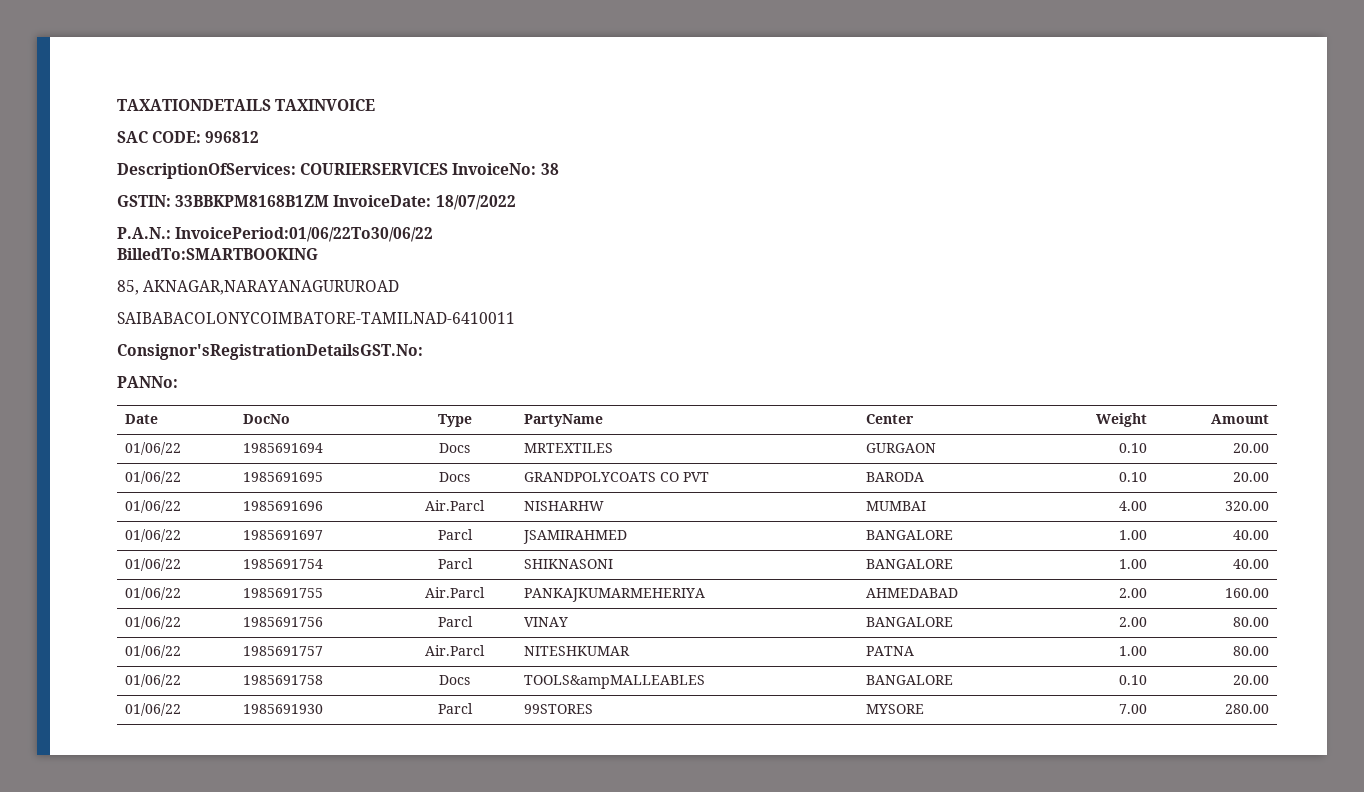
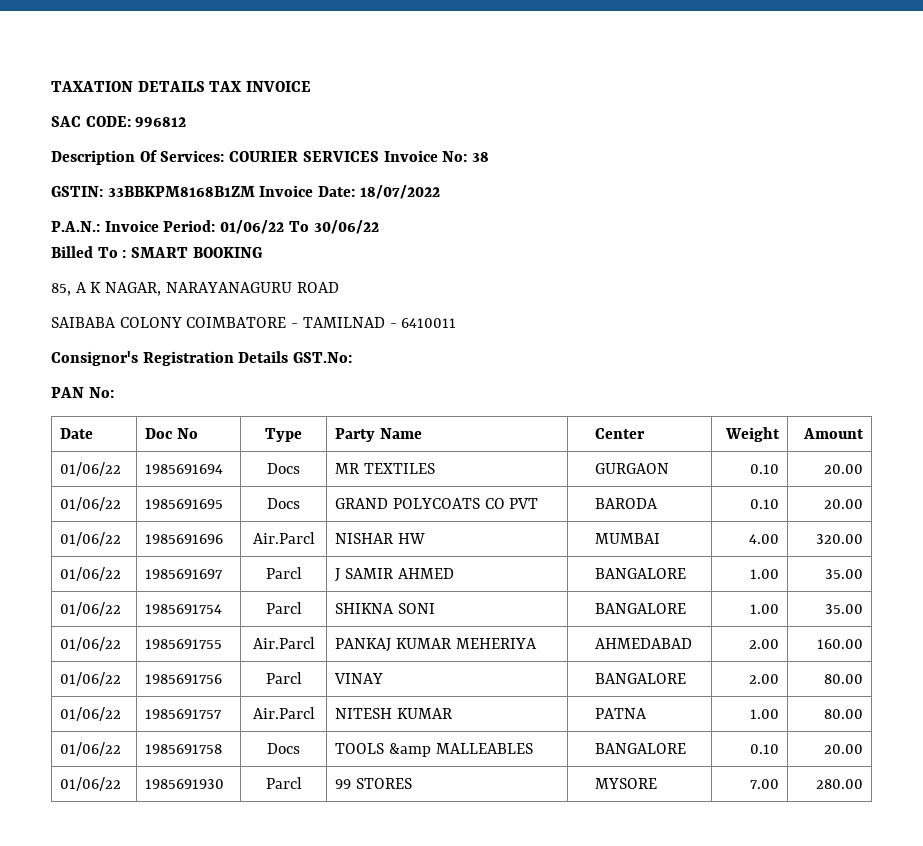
- TAXATIONDETAILS TAXINVOICE
+ TAXATION DETAILS TAX INVOICE
- DescriptionOfServices: COURIERSERVICES InvoiceNo: 38
+ Description Of Services: COURIER SERVICES Invoice No: 38
- GSTIN: 33BBKPM8168B1ZM InvoiceDate: 18/07/2022
+ GSTIN: 33BBKPM8168B1ZM Invoice Date: 18/07/2022
- P.A.N.: InvoicePeriod:01/06/22To30/06/22
- BilledTo:SMARTBOOKING
- 85, AKNAGAR,NARAYANAGURUROAD
- SAIBABACOLONYCOIMBATORE-TAMILNAD-6410011
- Consignor'sRegistrationDetailsGST.No:
- PANNo:
+ P.A.N.: Invoice Period: 01/06/22 To 30/06/22
+ Billed To : SMART BOOKING
+ 85, A K NAGAR, NARAYANAGURU ROAD
+ SAIBABA COLONY COIMBATORE - TAMILNAD - 6410011
+ Consignor's Registration Details GST.No:
+ PAN No:
- Date | DocNo | Type | PartyName | Center | Weight | Amount
+ Date | Doc No | Type | Party Name | Center | Weight | Amount
- 01/06/22 | 1985691694 | Docs | MRTEXTILES | GURGAON | 0.10 | 20.00
+ 01/06/22 | 1985691694 | Docs | MR TEXTILES | GURGAON | 0.10 | 20.00
- 01/06/22 | 1985691695 | Docs | GRANDPOLYCOATS CO PVT | BARODA | 0.10 | 20.00
+ 01/06/22 | 1985691695 | Docs | GRAND POLYCOATS CO PVT | BARODA | 0.10 | 20.00
- 01/06/22 | 1985691696 | Air.Parcl | NISHARHW | MUMBAI | 4.00 | 320.00
+ 01/06/22 | 1985691696 | Air.Parcl | NISHAR HW | MUMBAI | 4.00 | 320.00
- 01/06/22 | 1985691697 | Parcl | JSAMIRAHMED | BANGALORE | 1.00 | 40.00
+ 01/06/22 | 1985691697 | Parcl | J SAMIR AHMED | BANGALORE | 1.00 | 35.00
- 01/06/22 | 1985691754 | Parcl | SHIKNASONI | BANGALORE | 1.00 | 40.00
+ 01/06/22 | 1985691754 | Parcl | SHIKNA SONI | BANGALORE | 1.00 | 35.00
- 01/06/22 | 1985691755 | Air.Parcl | PANKAJKUMARMEHERIYA | AHMEDABAD | 2.00 | 160.00
+ 01/06/22 | 1985691755 | Air.Parcl | PANKAJ KUMAR MEHERIYA | AHMEDABAD | 2.00 | 160.00
- 01/06/22 | 1985691757 | Air.Parcl | NITESHKUMAR | PATNA | 1.00 | 80.00
+ 01/06/22 | 1985691757 | Air.Parcl | NITESH KUMAR | PATNA | 1.00 | 80.00
- 01/06/22 | 1985691758 | Docs | TOOLS&ampMALLEABLES | BANGALORE | 0.10 | 20.00
+ 01/06/22 | 1985691758 | Docs | TOOLS &amp MALLEABLES | BANGALORE | 0.10 | 20.00
- 01/06/22 | 1985691930 | Parcl | 99STORES | MYSORE | 7.00 | 280.00
+ 01/06/22 | 1985691930 | Parcl | 99 STORES | MYSORE | 7.00 | 280.00

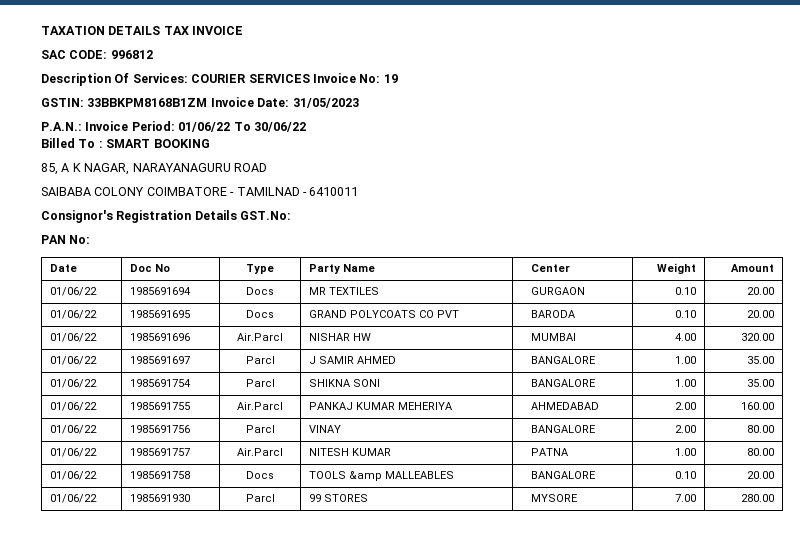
- Description Of Services: COURIER SERVICES Invoice No: 38
+ Description Of Services: COURIER SERVICES Invoice No: 19
- GSTIN: 33BBKPM8168B1ZM Invoice Date: 18/07/2022
+ GSTIN: 33BBKPM8168B1ZM Invoice Date: 31/05/2023

